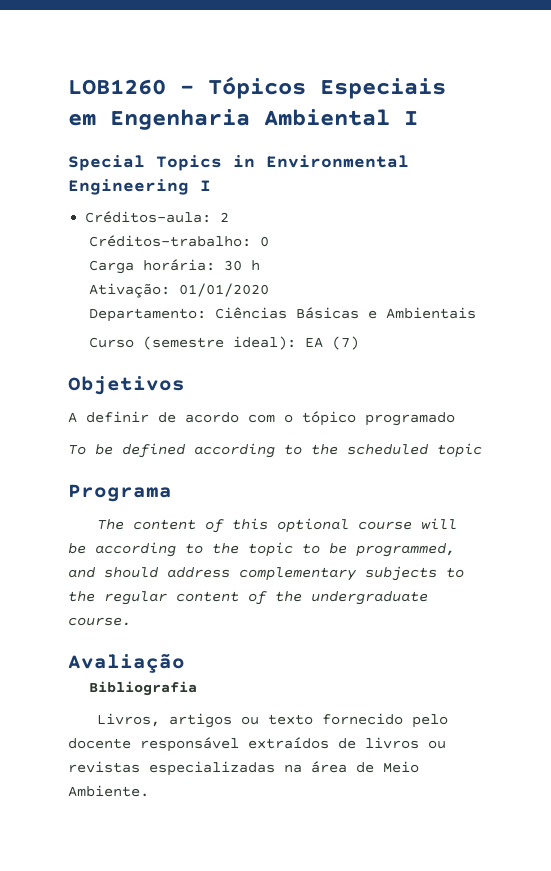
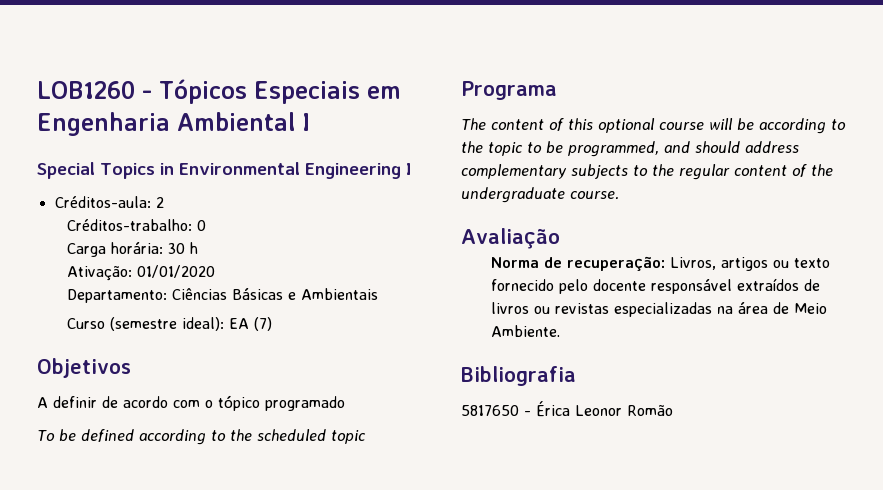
- Bibliografia
- Livros, artigos ou texto fornecido pelo docente responsável extraídos de livros ou revistas especializadas na área de Meio Ambiente.
+ Norma de recuperação: Livros, artigos ou texto fornecido pelo docente responsável extraídos de livros ou revistas especializadas na área de Meio Ambiente.
+ Bibliografia
+ 5817650 - Érica Leonor Romão

